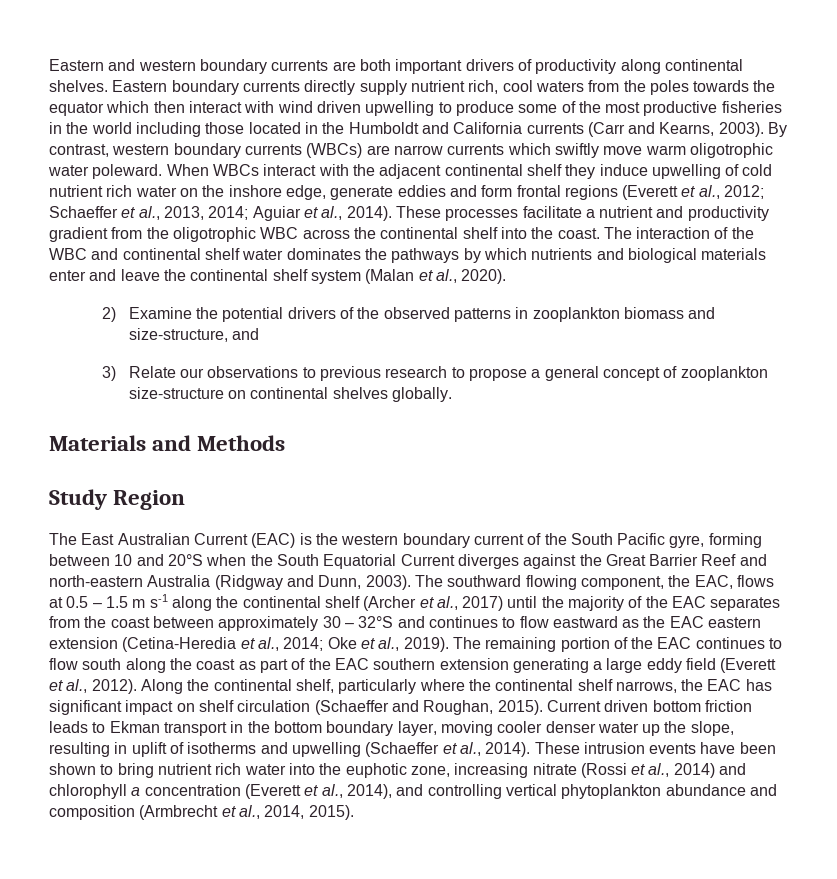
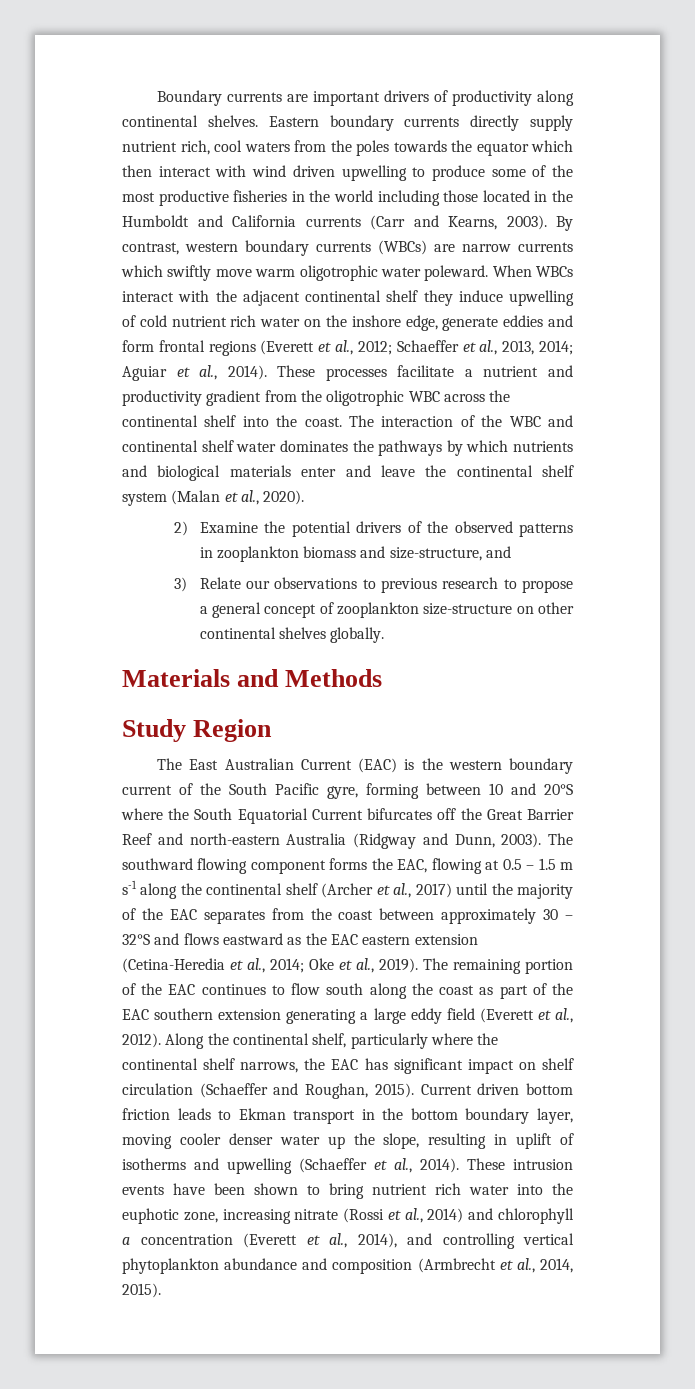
- Eastern and western boundary currents are both important drivers of productivity along continental shelves.
+ Boundary currents are important drivers of productivity along continental shelves.
- 3) Relate our observations to previous research to propose a general concept of zooplankton size-structure on continental shelves globally.
+ 3) Relate our observations to previous research to propose a general concept of zooplankton size-structure on other continental shelves globally.
- The East Australian Current (EAC) is the western boundary current of the South Pacific gyre, forming between 10 and 20°S when the South Equatorial Current diverges against the Great Barrier Reef and north-eastern Australia (Ridgway and Dunn, 2003).
+ The East Australian Current (EAC) is the western boundary current of the South Pacific gyre, forming between 10 and 20°S where the South Equatorial Current bifurcates off the Great Barrier Reef and north-eastern Australia (Ridgway and Dunn, 2003).
- The southward flowing component, the EAC, flows at 0.5 – 1.5 m s-1 along the continental shelf (Archer et al., 2017) until the majority of the EAC separates from the coast between approximately 30 – 32°S and continues to flow eastward as the EAC eastern extension (Cetina-Heredia et al., 2014; Oke et al., 2019).
+ The southward flowing component forms the EAC, flowing at 0.5 – 1.5 m s-1 along the continental shelf (Archer et al., 2017) until the majority of the EAC separates from the coast between approximately 30 – 32°S and flows eastward as the EAC eastern extension (Cetina-Heredia et al., 2014; Oke et al., 2019).

